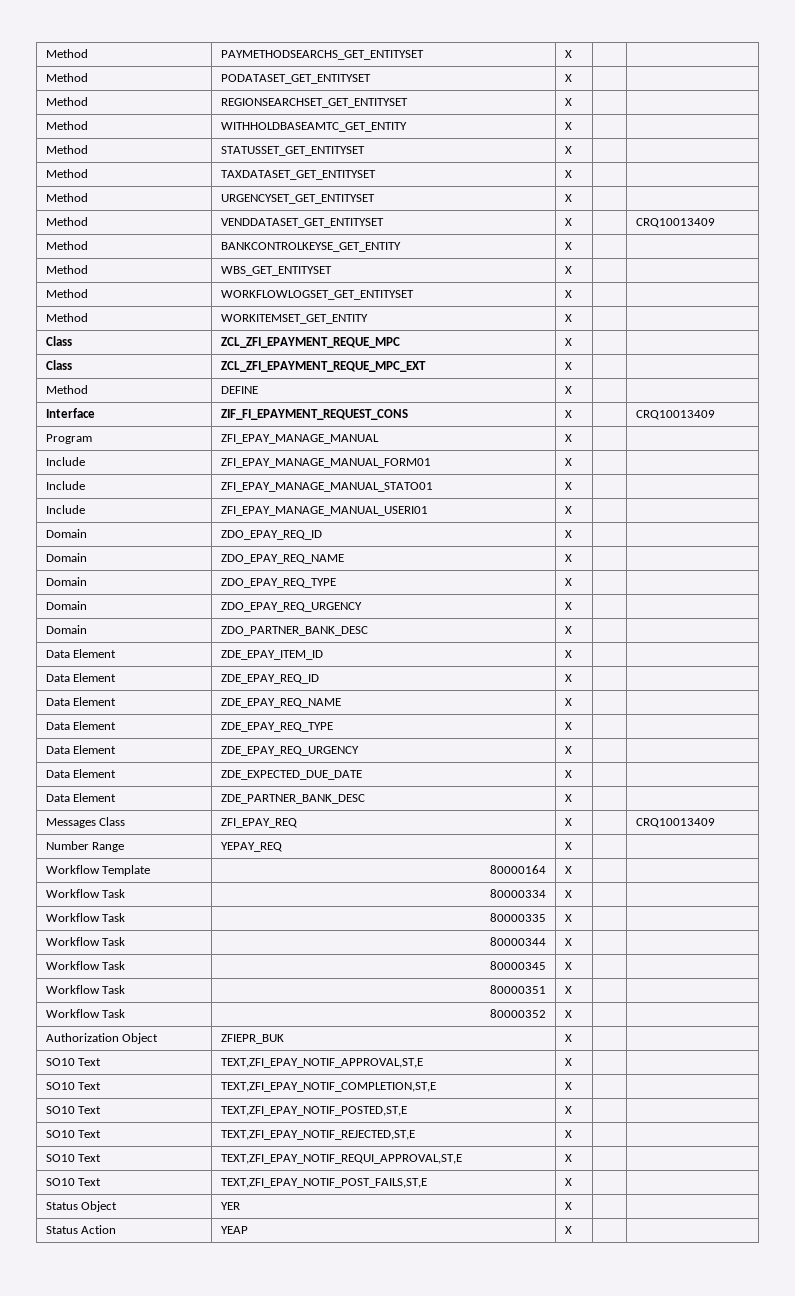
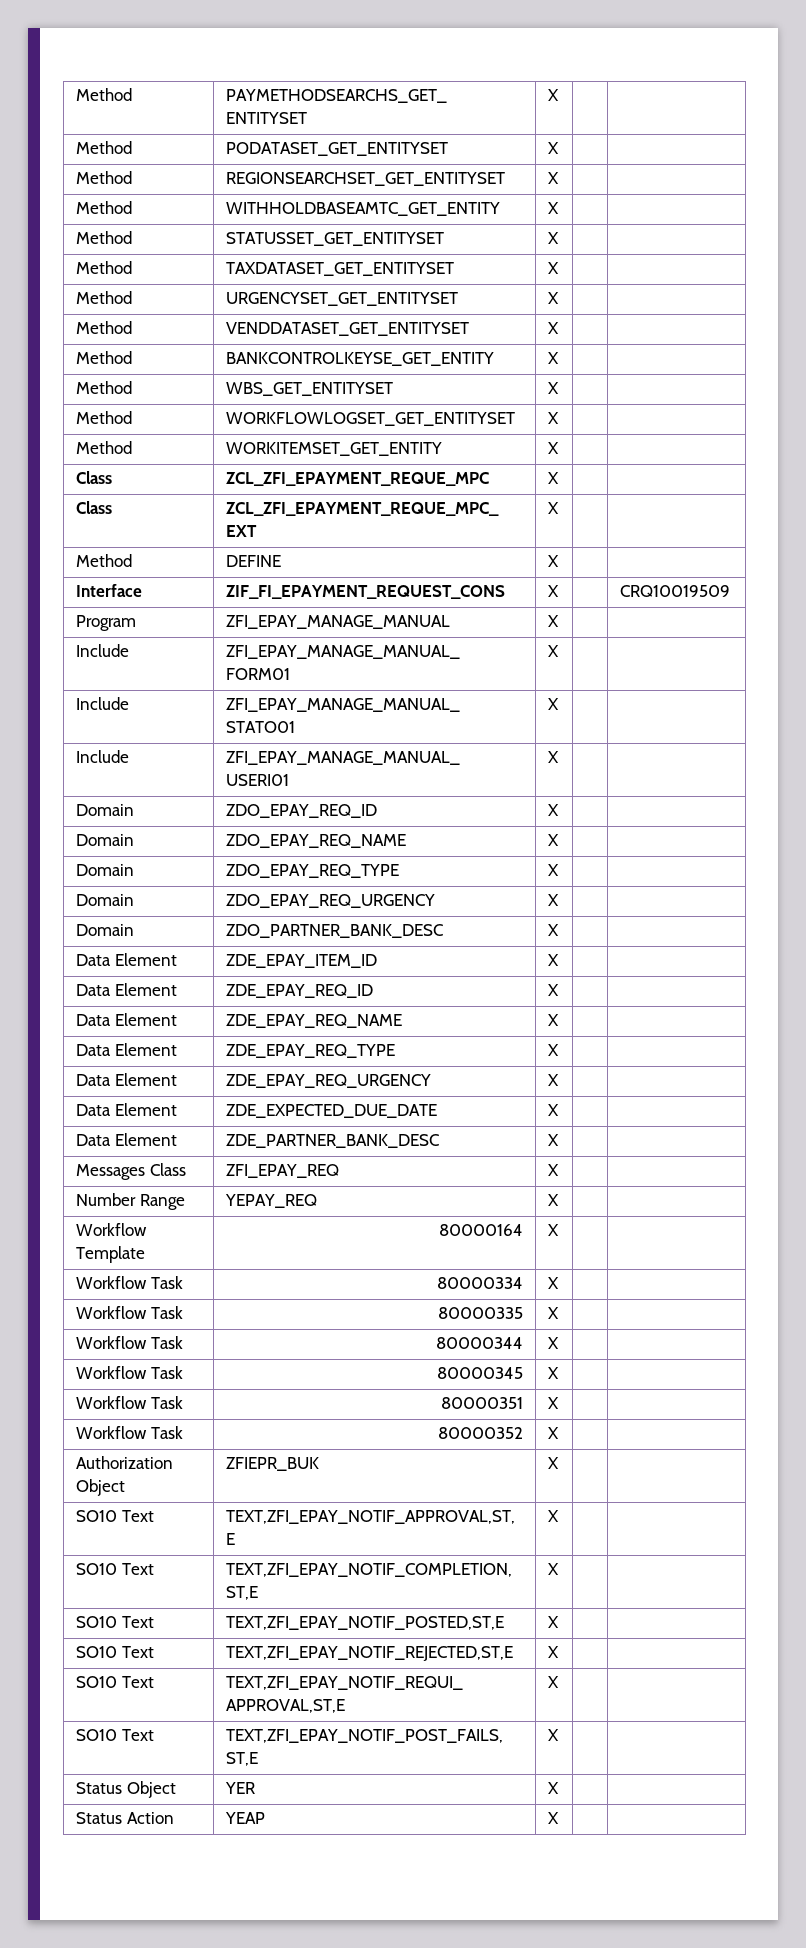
- Method | VENDDATASET_GET_ENTITYSET | X | | CRQ10013409
+ Method | VENDDATASET_GET_ENTITYSET | X | |
- Interface | ZIF_FI_EPAYMENT_REQUEST_CONS | X | | CRQ10013409
+ Interface | ZIF_FI_EPAYMENT_REQUEST_CONS | X | | CRQ10019509
- Messages Class | ZFI_EPAY_REQ | X | | CRQ10013409
+ Messages Class | ZFI_EPAY_REQ | X | |

